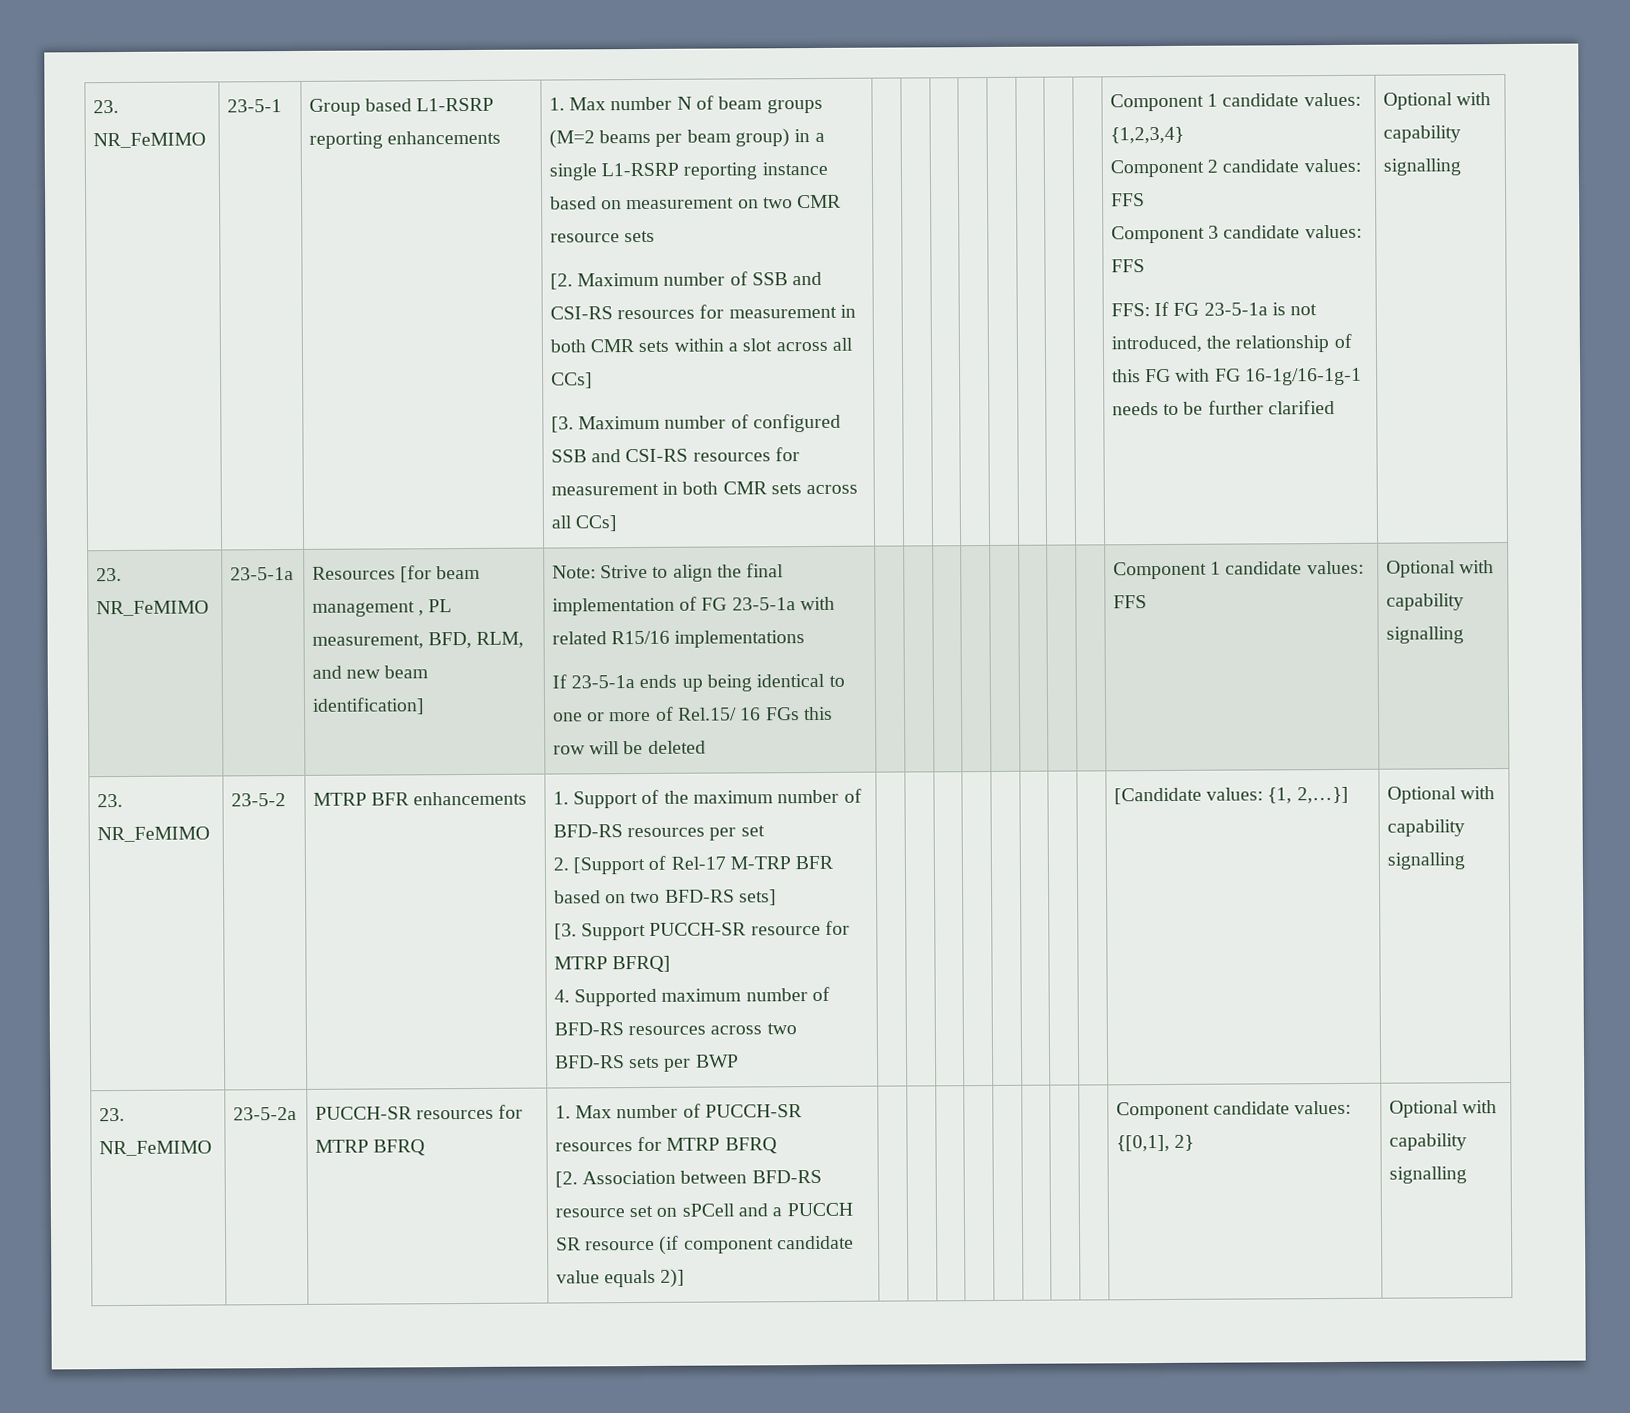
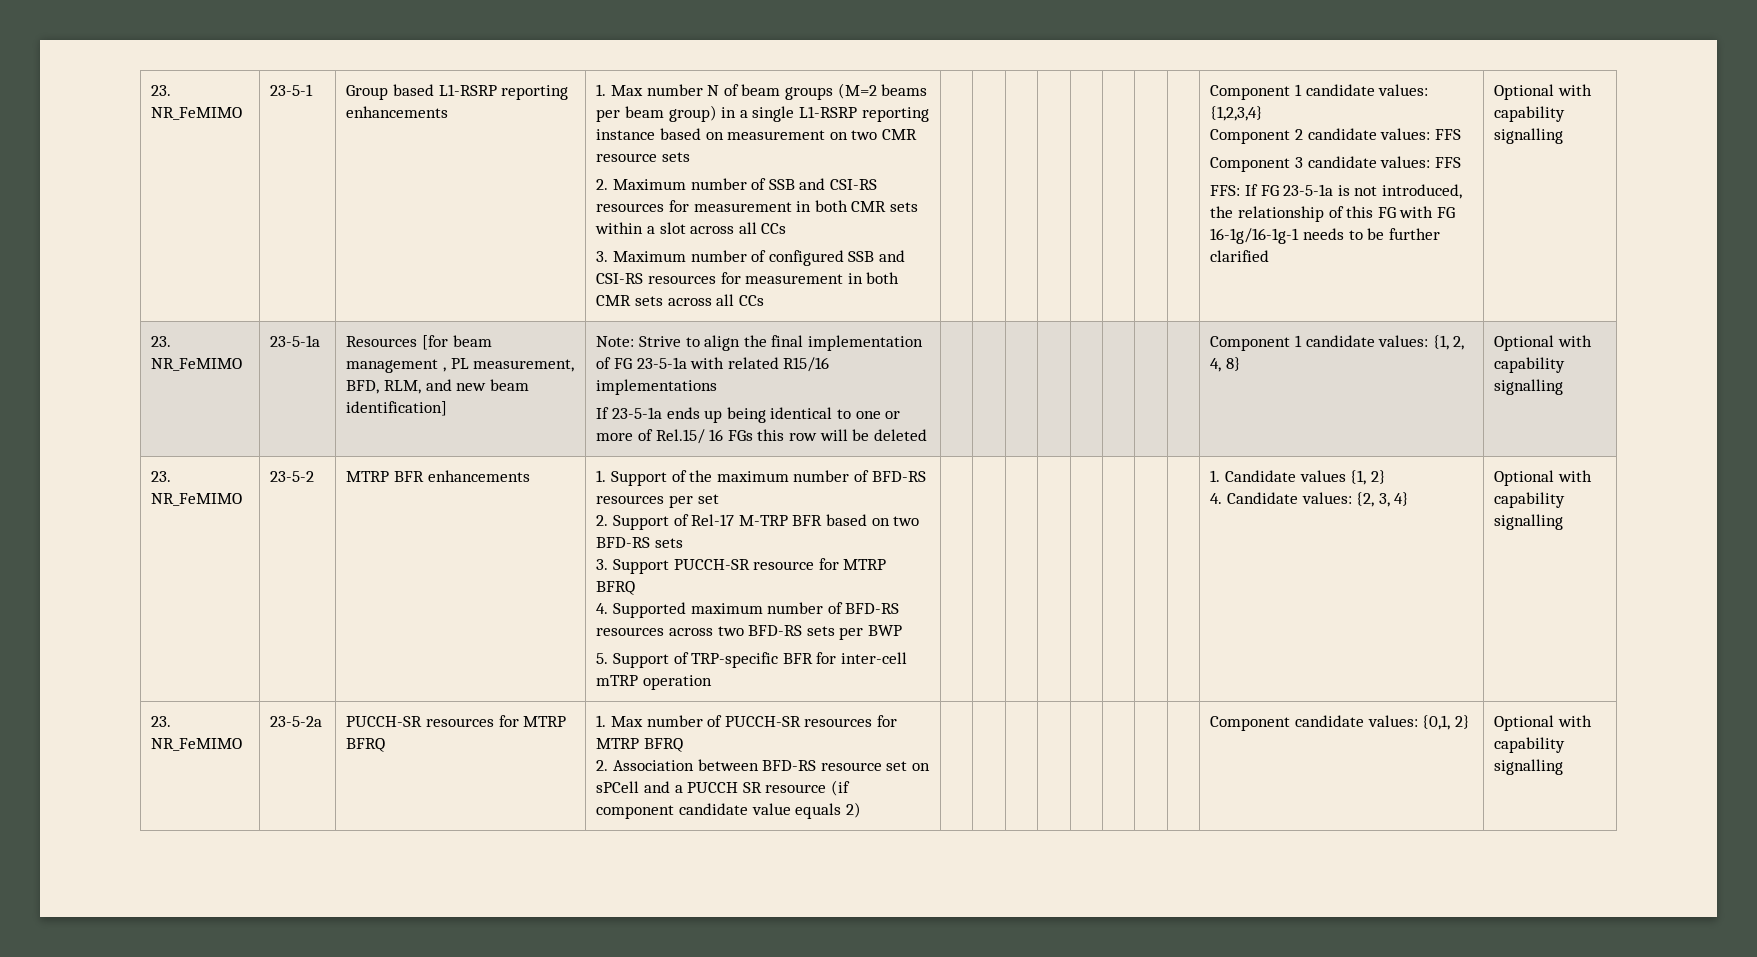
- [2. Maximum number of SSB and CSI-RS resources for measurement in both CMR sets within a slot across all CCs]
- [3. Maximum number of configured SSB and CSI-RS resources for measurement in both CMR sets across all CCs]
+ 2. Maximum number of SSB and CSI-RS resources for measurement in both CMR sets within a slot across all CCs
+ 3. Maximum number of configured SSB and CSI-RS resources for measurement in both CMR sets across all CCs
- Component 1 candidate values: FFS
+ Component 1 candidate values: {1, 2, 4, 8}
- 2. [Support of Rel-17 M-TRP BFR based on two BFD-RS sets]
- [3. Support PUCCH-SR resource for MTRP BFRQ]
+ 2. Support of Rel-17 M-TRP BFR based on two BFD-RS sets
+ 3. Support PUCCH-SR resource for MTRP BFRQ
- [Candidate values: {1, 2,…}]
+ 5. Support of TRP-specific BFR for inter-cell mTRP operation | | | | | | | | | 1. Candidate values {1, 2}
+ 4. Candidate values: {2, 3, 4}
- [2. Association between BFD-RS resource set on sPCell and a PUCCH SR resource (if component candidate value equals 2)]
+ 2. Association between BFD-RS resource set on sPCell and a PUCCH SR resource (if component candidate value equals 2)
- Component candidate values: {[0,1], 2}
+ Component candidate values: {0,1, 2}

